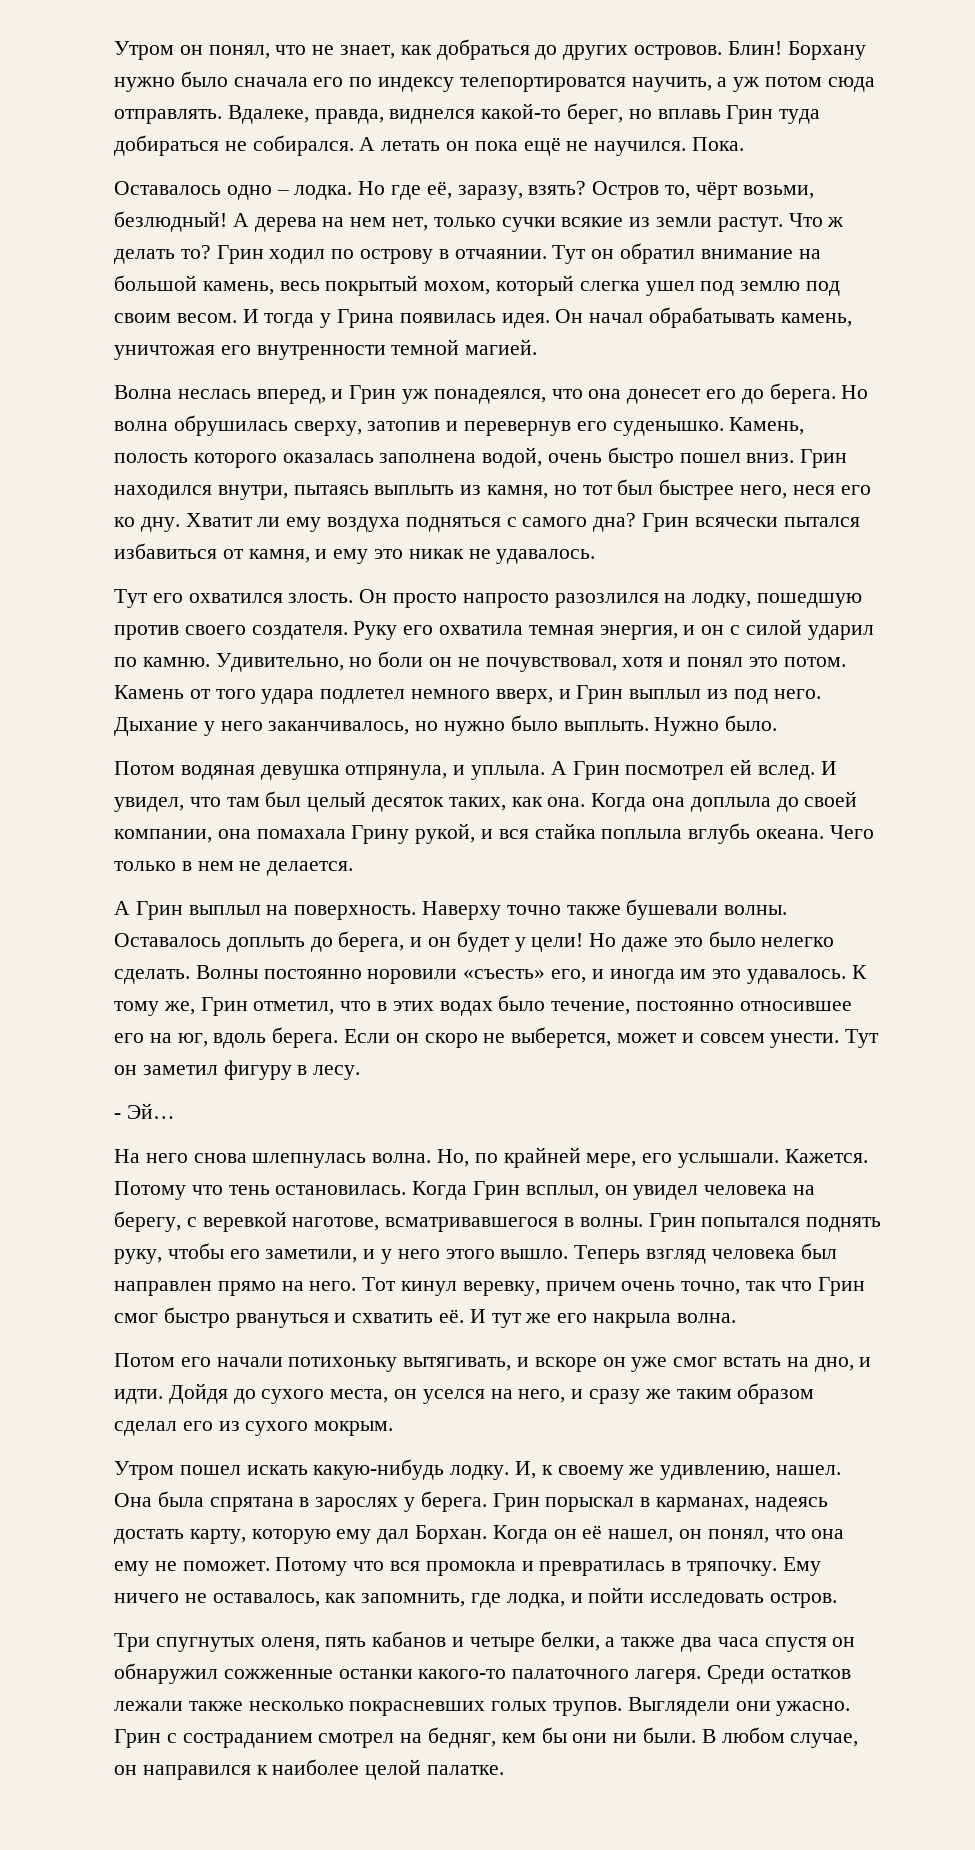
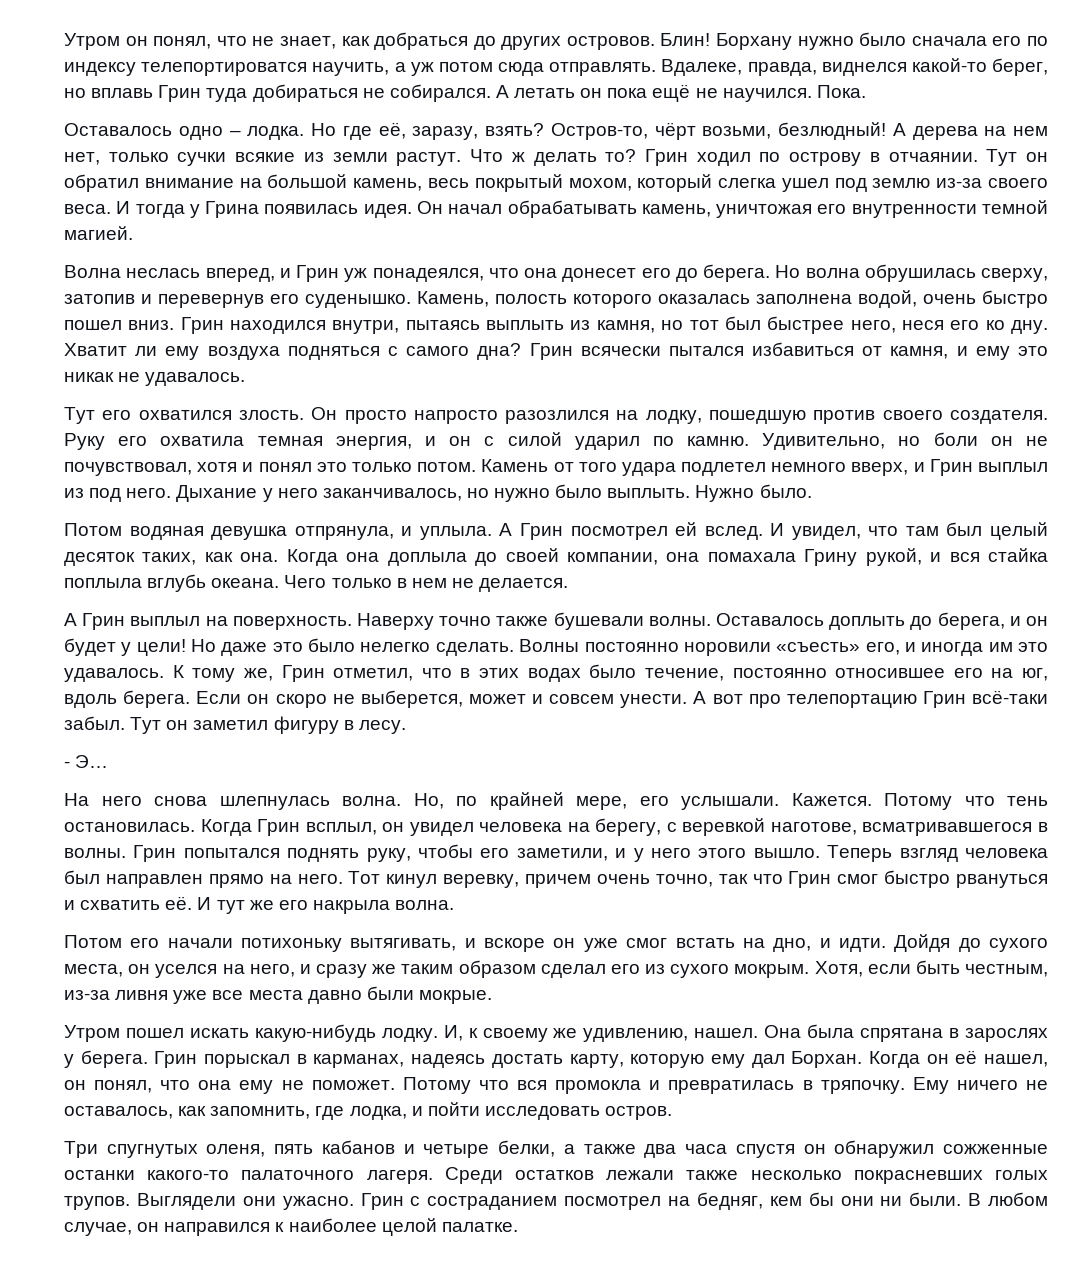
- Остров то, чёрт возьми, безлюдный!
+ Остров-то, чёрт возьми, безлюдный!
- Тут он обратил внимание на большой камень, весь покрытый мохом, который слегка ушел под землю под своим весом.
+ Тут он обратил внимание на большой камень, весь покрытый мохом, который слегка ушел под землю из-за своего веса.
- Удивительно, но боли он не почувствовал, хотя и понял это потом.
+ Удивительно, но боли он не почувствовал, хотя и понял это только потом.
+ А вот про телепортацию Грин всё-таки забыл.
- - Эй…
+ - Э…
+ Хотя, если быть честным, из-за ливня уже все места давно были мокрые.
- Грин с состраданием смотрел на бедняг, кем бы они ни были.
+ Грин с состраданием посмотрел на бедняг, кем бы они ни были.

